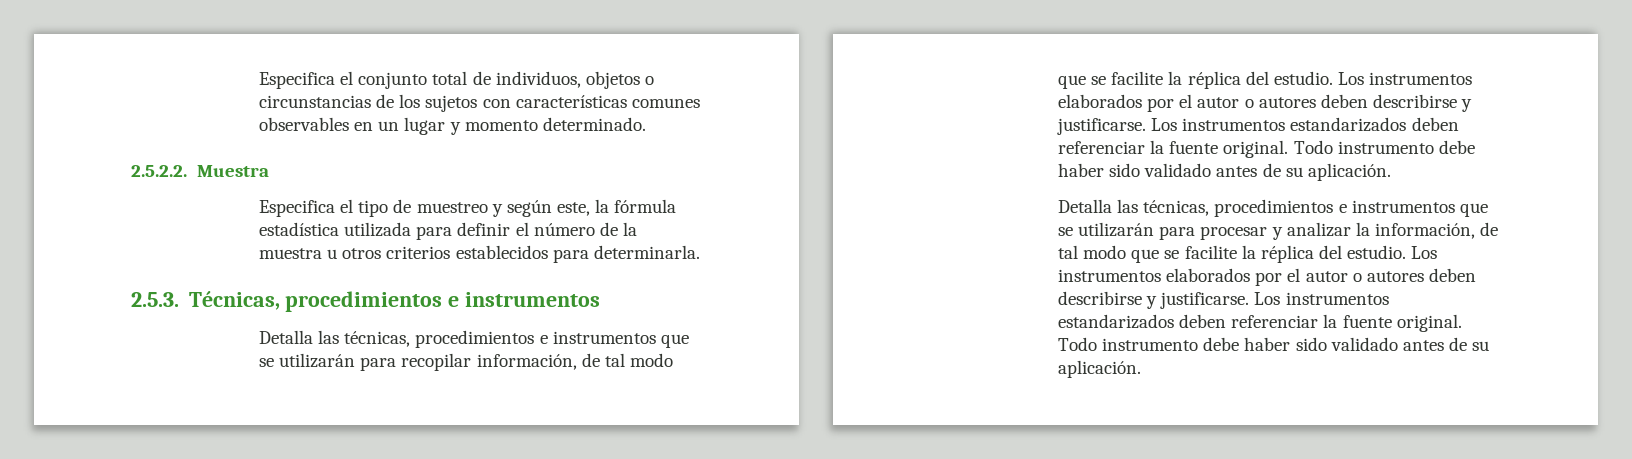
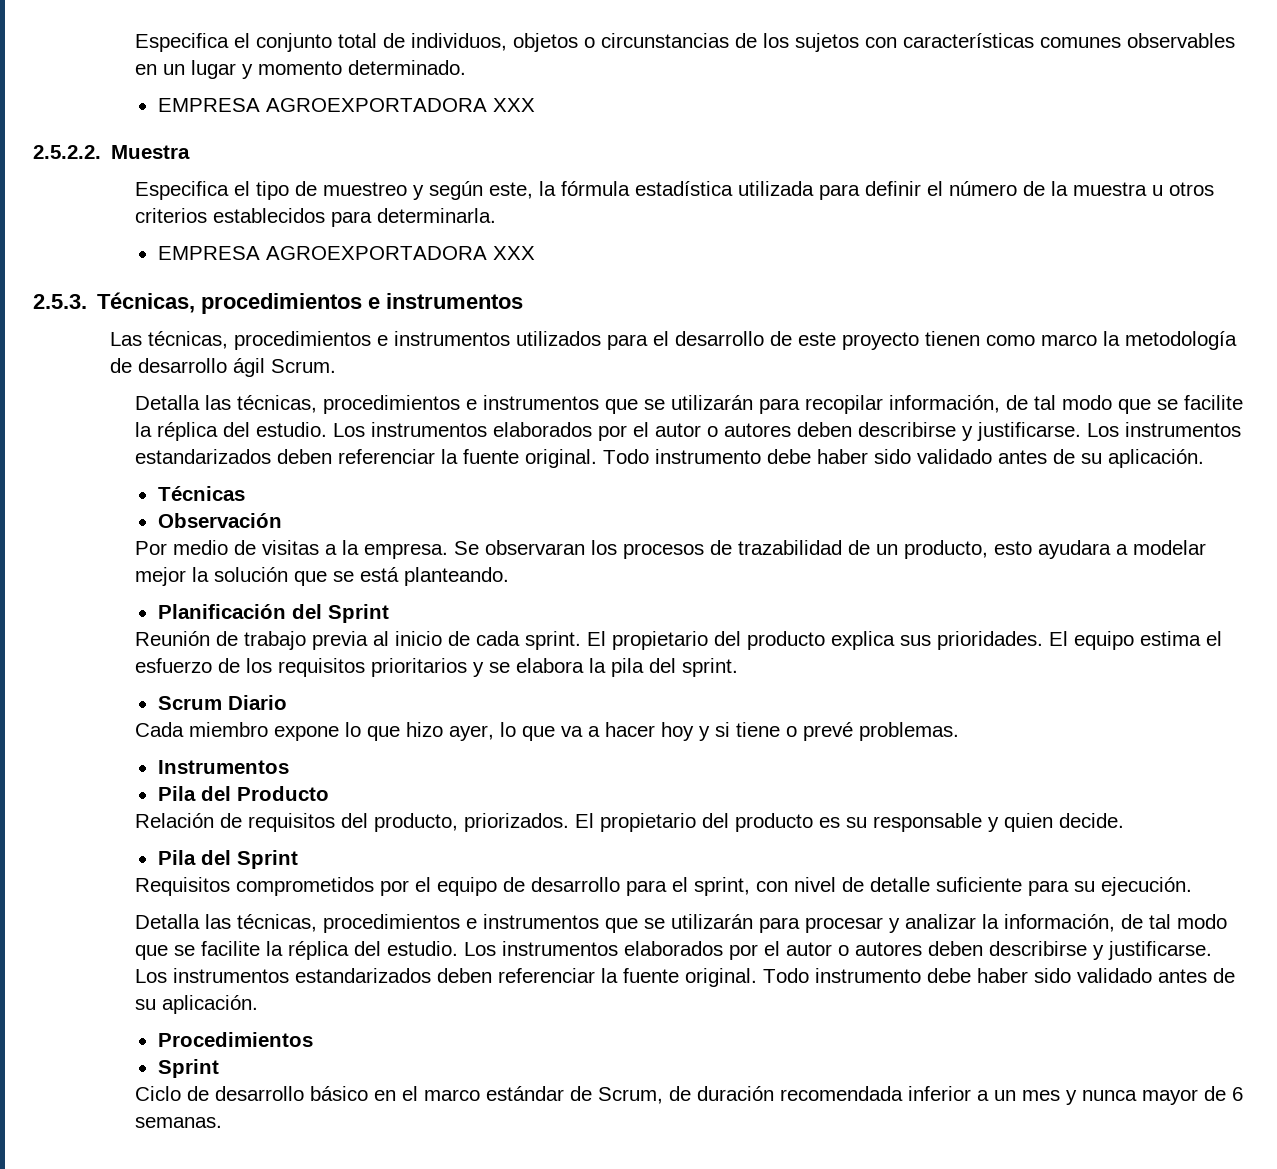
  Especifica el conjunto total de individuos, objetos o circunstancias de los sujetos con características comunes observables en un lugar y momento determinado.
+ EMPRESA AGROEXPORTADORA XXX
  Especifica el tipo de muestreo y según este, la fórmula estadística utilizada para definir el número de la muestra u otros criterios establecidos para determinarla.
+ EMPRESA AGROEXPORTADORA XXX
+ Las técnicas, procedimientos e instrumentos utilizados para el desarrollo de este proyecto tienen como marco la metodología de desarrollo ágil Scrum.
+ Técnicas
+ Observación
+ Por medio de visitas a la empresa. Se observaran los procesos de trazabilidad de un producto, esto ayudara a modelar mejor la solución que se está planteando.
+ Planificación del Sprint
+ Reunión de trabajo previa al inicio de cada sprint. El propietario del producto explica sus prioridades. El equipo estima el esfuerzo de los requisitos prioritarios y se elabora la pila del sprint.
+ Scrum Diario
+ Cada miembro expone lo que hizo ayer, lo que va a hacer hoy y si tiene o prevé problemas.
+ Instrumentos
+ Pila del Producto
+ Relación de requisitos del producto, priorizados. El propietario del producto es su responsable y quien decide.
+ Pila del Sprint
+ Requisitos comprometidos por el equipo de desarrollo para el sprint, con nivel de detalle suficiente para su ejecución.
+ Procedimientos
+ Sprint
+ Ciclo de desarrollo básico en el marco estándar de Scrum, de duración recomendada inferior a un mes y nunca mayor de 6 semanas.

